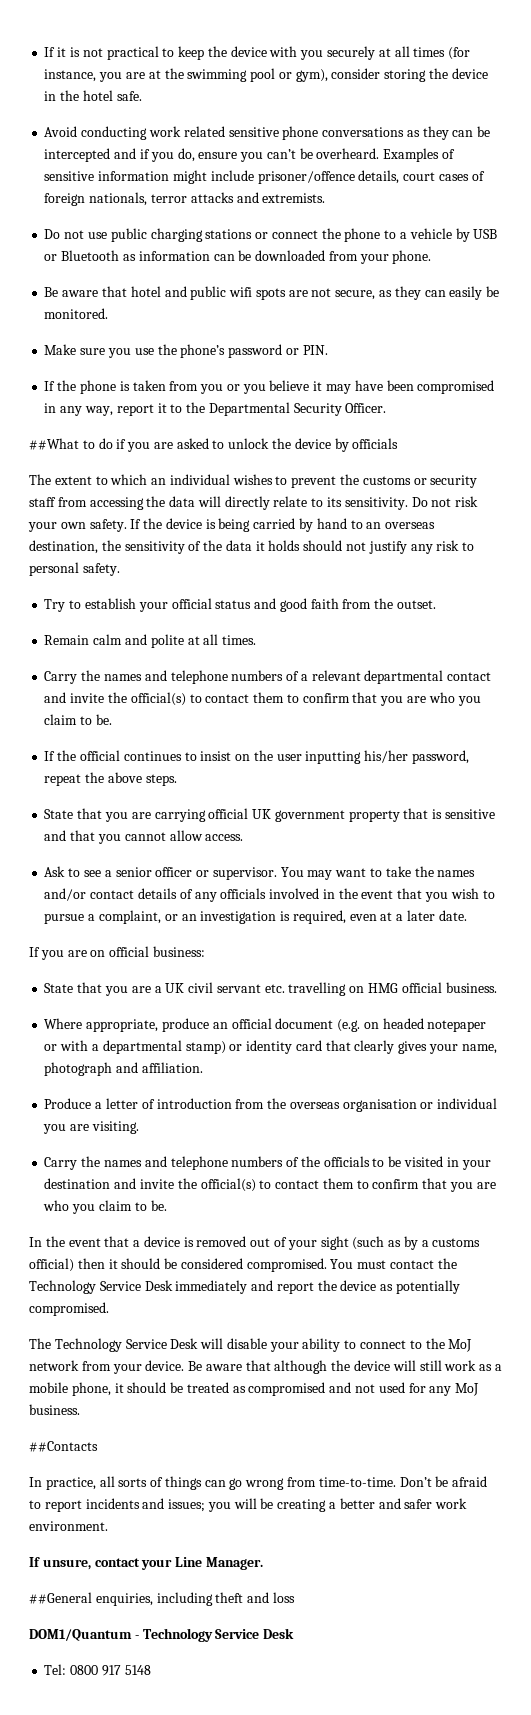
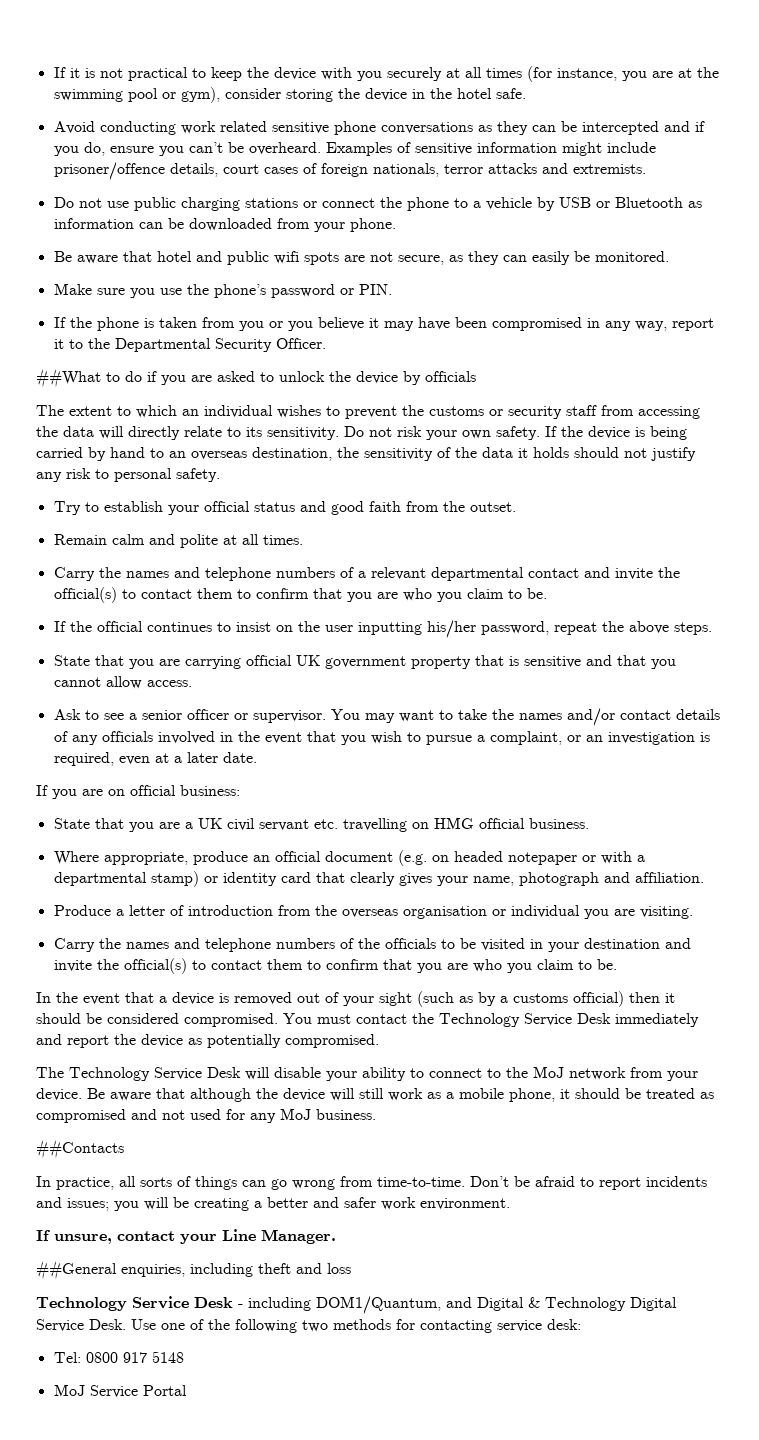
- DOM1/Quantum - Technology Service Desk
+ Technology Service Desk - including DOM1/Quantum, and Digital & Technology Digital Service Desk. Use one of the following two methods for contacting service desk:
+ MoJ Service Portal

